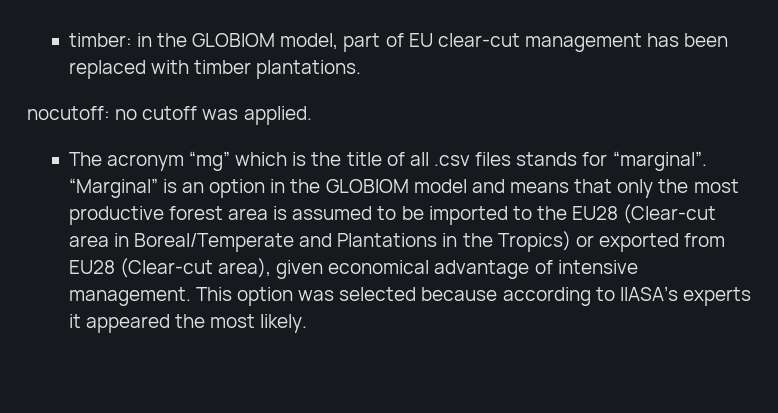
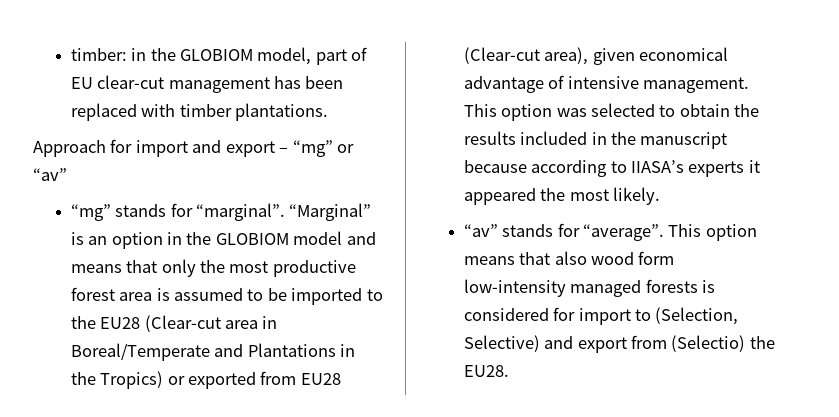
- nocutoff: no cutoff was applied.
- The acronym “mg” which is the title of all .csv files stands for “marginal”.
+ Approach for import and export – “mg” or “av”
+ “mg” stands for “marginal”.
- This option was selected because according to IIASA’s experts it appeared the most likely.
+ This option was selected to obtain the results included in the manuscript because according to IIASA’s experts it appeared the most likely.
+ “av” stands for “average”. This option means that also wood form low-intensity managed forests is considered for import to (Selection, Selective) and export from (Selectio) the EU28.

